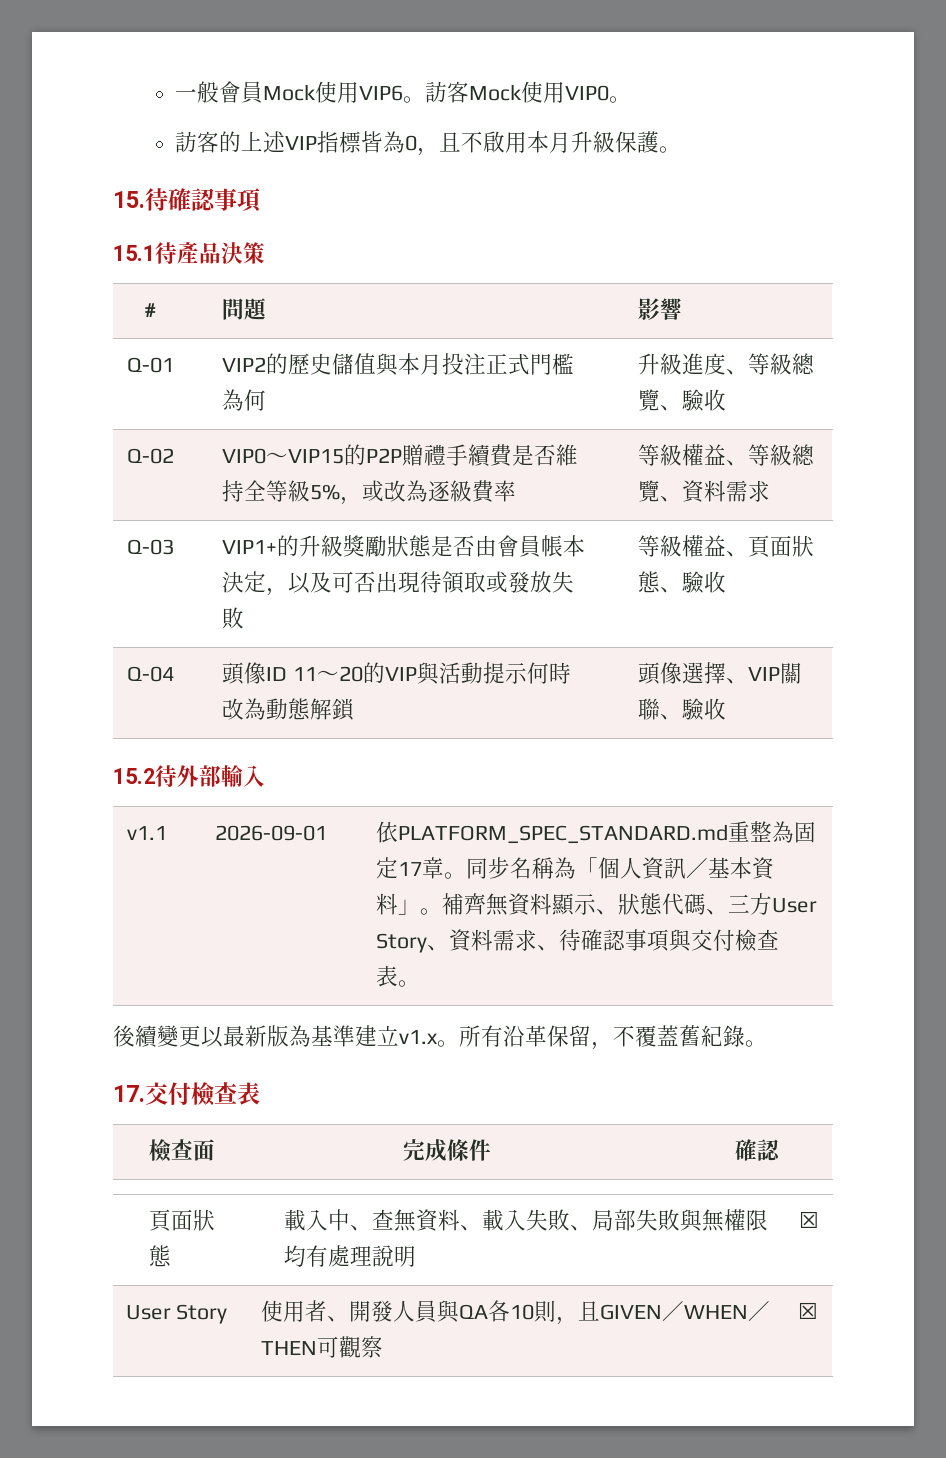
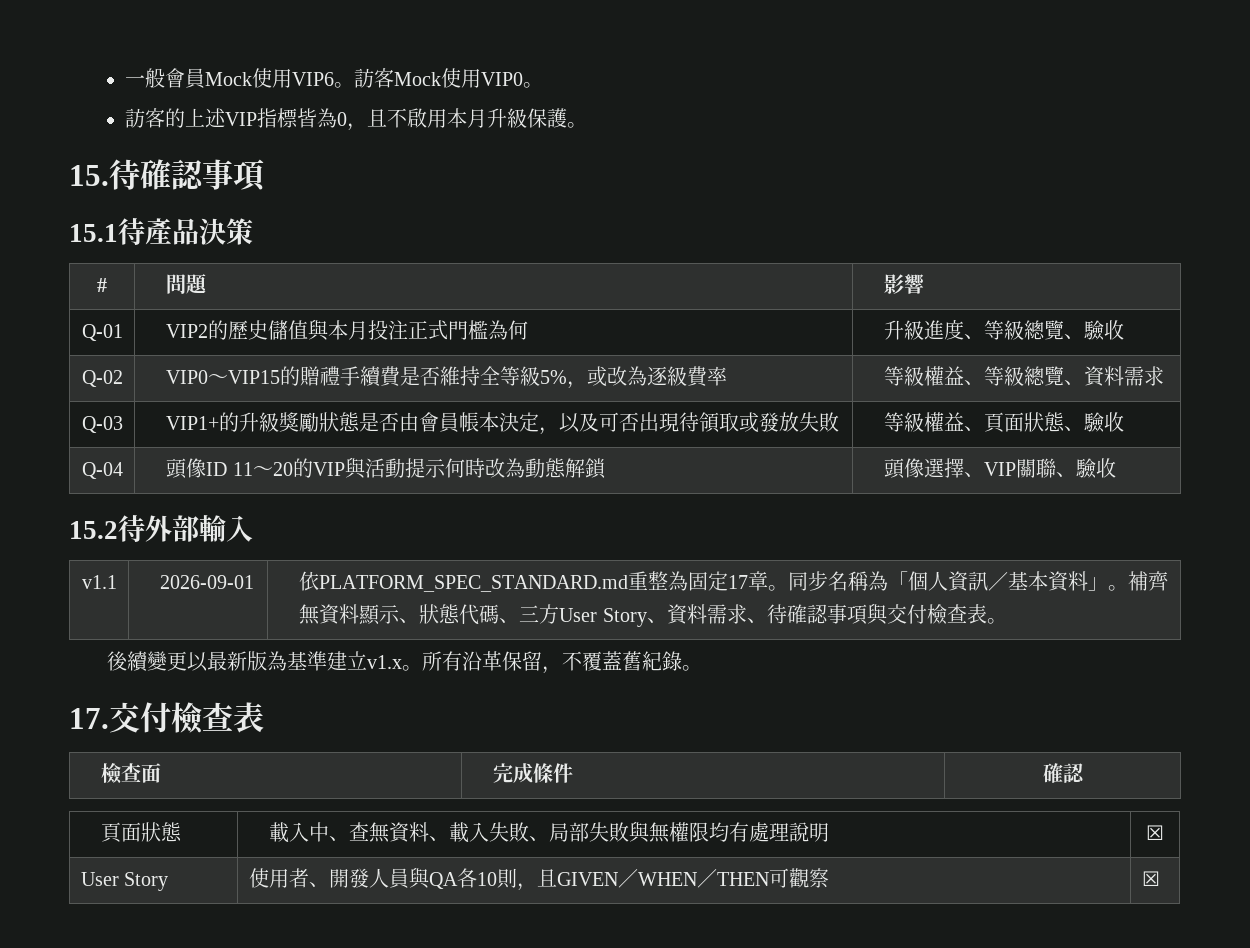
- Q-02 | VIP0～VIP15的P2P贈禮手續費是否維持全等級5%，或改為逐級費率 | 等級權益、等級總覽、資料需求
+ Q-02 | VIP0～VIP15的贈禮手續費是否維持全等級5%，或改為逐級費率 | 等級權益、等級總覽、資料需求

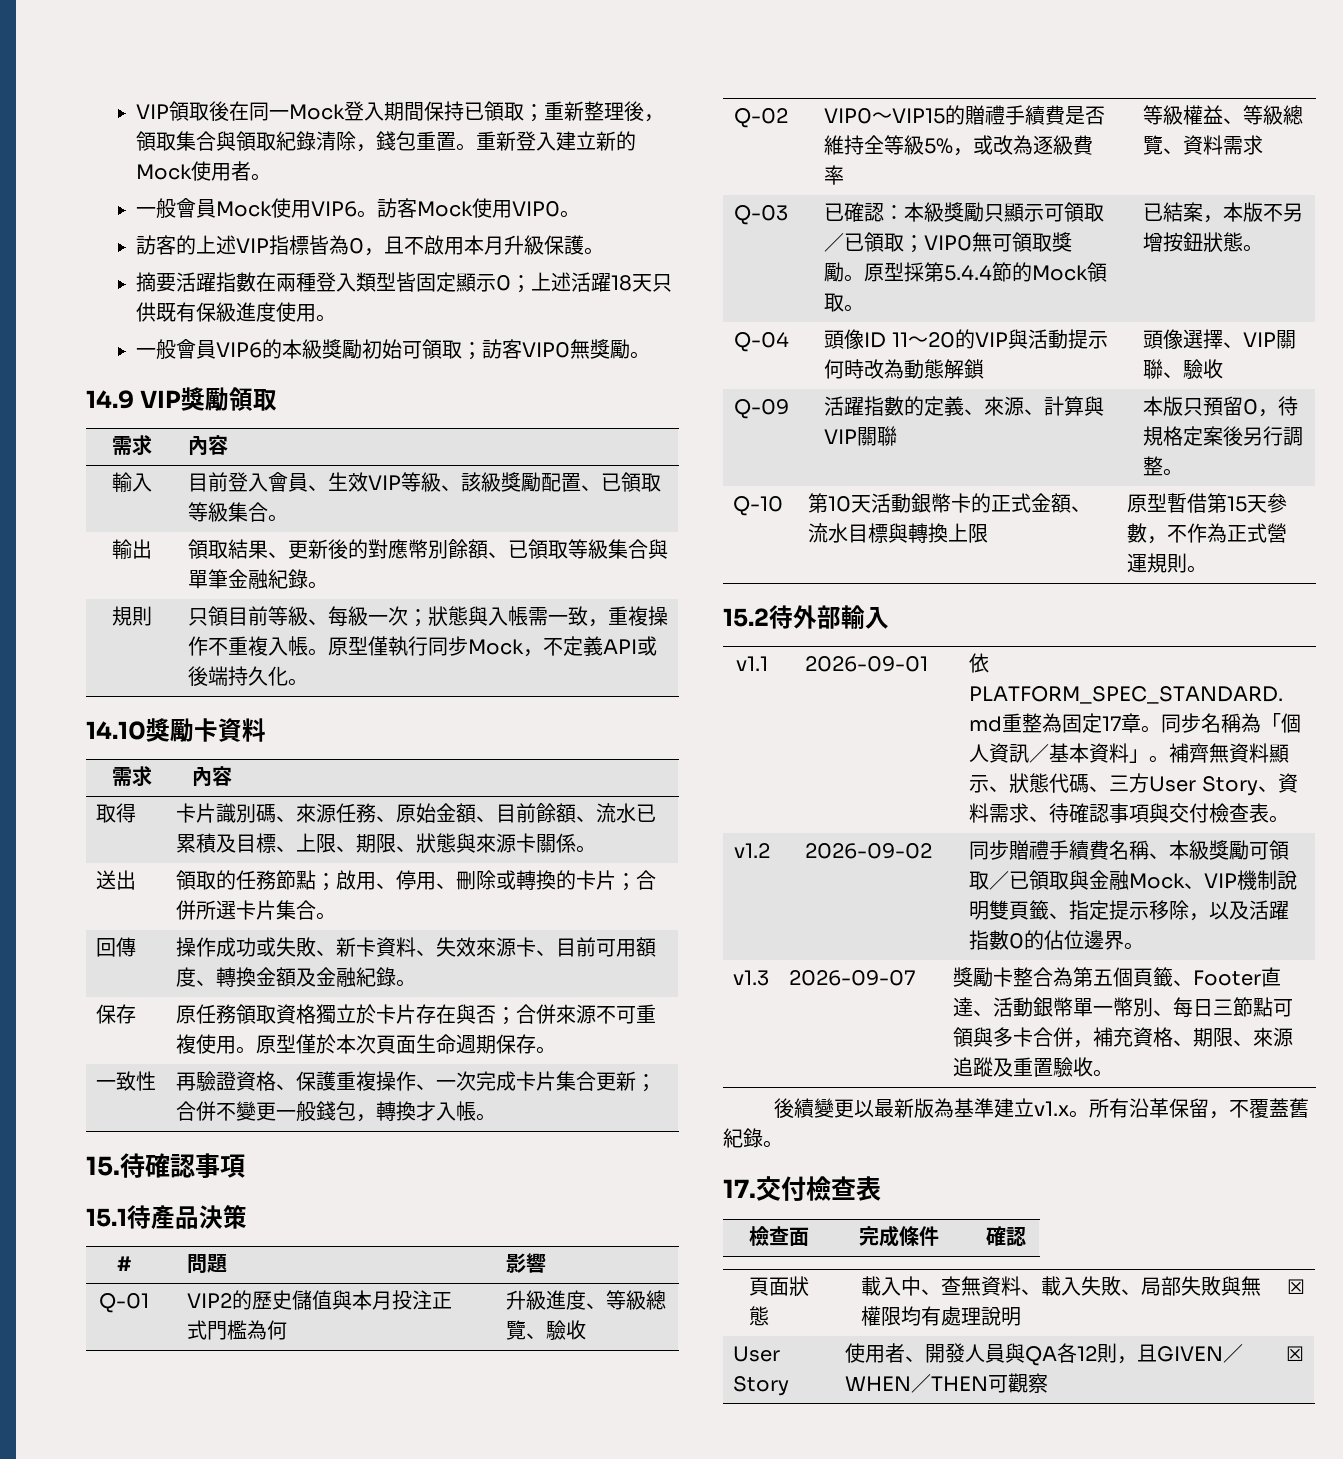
+ VIP領取後在同一Mock登入期間保持已領取；重新整理後，領取集合與領取紀錄清除，錢包重置。重新登入建立新的Mock使用者。
+ 摘要活躍指數在兩種登入類型皆固定顯示0；上述活躍18天只供既有保級進度使用。
+ 一般會員VIP6的本級獎勵初始可領取；訪客VIP0無獎勵。
+ 14.9 VIP獎勵領取
+ 需求 | 內容
+ 輸入 | 目前登入會員、生效VIP等級、該級獎勵配置、已領取等級集合。
+ 輸出 | 領取結果、更新後的對應幣別餘額、已領取等級集合與單筆金融紀錄。
+ 規則 | 只領目前等級、每級一次；狀態與入帳需一致，重複操作不重複入帳。原型僅執行同步Mock，不定義API或後端持久化。
+ 14.10獎勵卡資料
+ 需求 | 內容
+ 取得 | 卡片識別碼、來源任務、原始金額、目前餘額、流水已累積及目標、上限、期限、狀態與來源卡關係。
+ 送出 | 領取的任務節點；啟用、停用、刪除或轉換的卡片；合併所選卡片集合。
+ 回傳 | 操作成功或失敗、新卡資料、失效來源卡、目前可用額度、轉換金額及金融紀錄。
+ 保存 | 原任務領取資格獨立於卡片存在與否；合併來源不可重複使用。原型僅於本次頁面生命週期保存。
+ 一致性 | 再驗證資格、保護重複操作、一次完成卡片集合更新；合併不變更一般錢包，轉換才入帳。
- Q-03 | VIP1+的升級獎勵狀態是否由會員帳本決定，以及可否出現待領取或發放失敗 | 等級權益、頁面狀態、驗收
+ Q-03 | 已確認：本級獎勵只顯示可領取／已領取；VIP0無可領取獎勵。原型採第5.4.4節的Mock領取。 | 已結案，本版不另增按鈕狀態。
+ Q-09 | 活躍指數的定義、來源、計算與VIP關聯 | 本版只預留0，待規格定案後另行調整。
+ Q-10 | 第10天活動銀幣卡的正式金額、流水目標與轉換上限 | 原型暫借第15天參數，不作為正式營運規則。
+ v1.2 | 2026-09-02 | 同步贈禮手續費名稱、本級獎勵可領取／已領取與金融Mock、VIP機制說明雙頁籤、指定提示移除，以及活躍指數0的佔位邊界。
+ v1.3 | 2026-09-07 | 獎勵卡整合為第五個頁籤、Footer直達、活動銀幣單一幣別、每日三節點可領與多卡合併，補充資格、期限、來源追蹤及重置驗收。
- User Story | 使用者、開發人員與QA各10則，且GIVEN／WHEN／THEN可觀察 | ☒
+ User Story | 使用者、開發人員與QA各12則，且GIVEN／WHEN／THEN可觀察 | ☒

